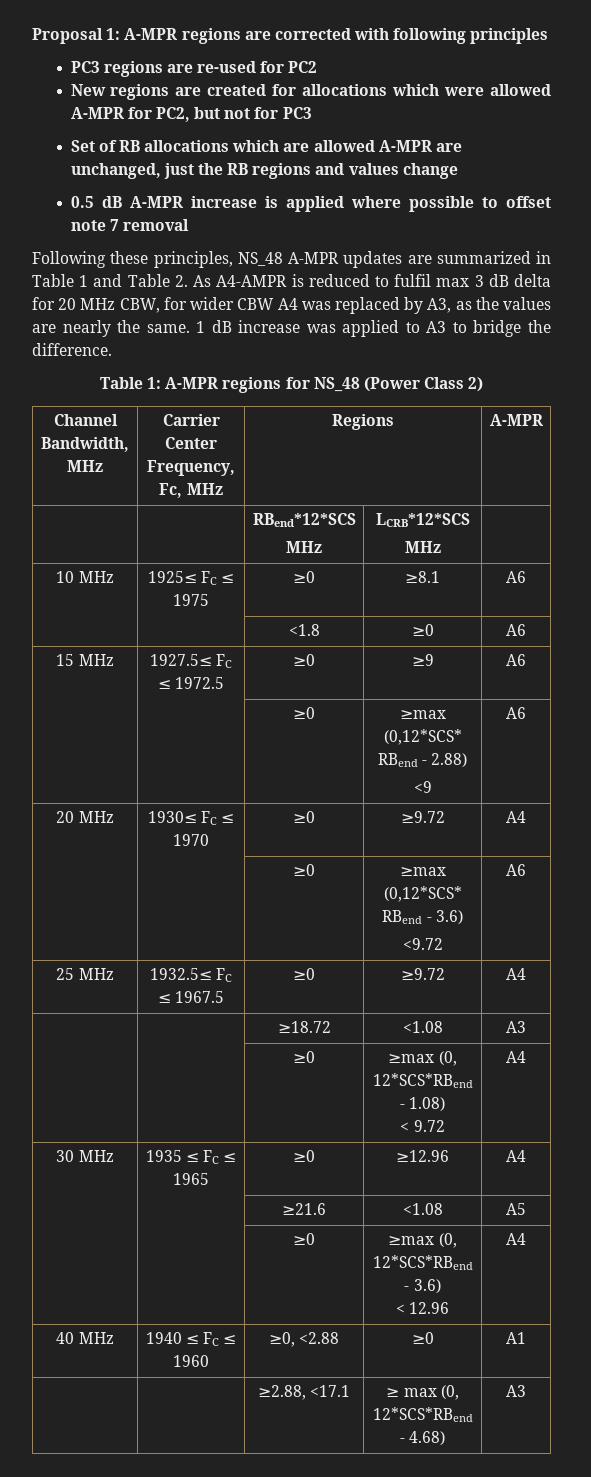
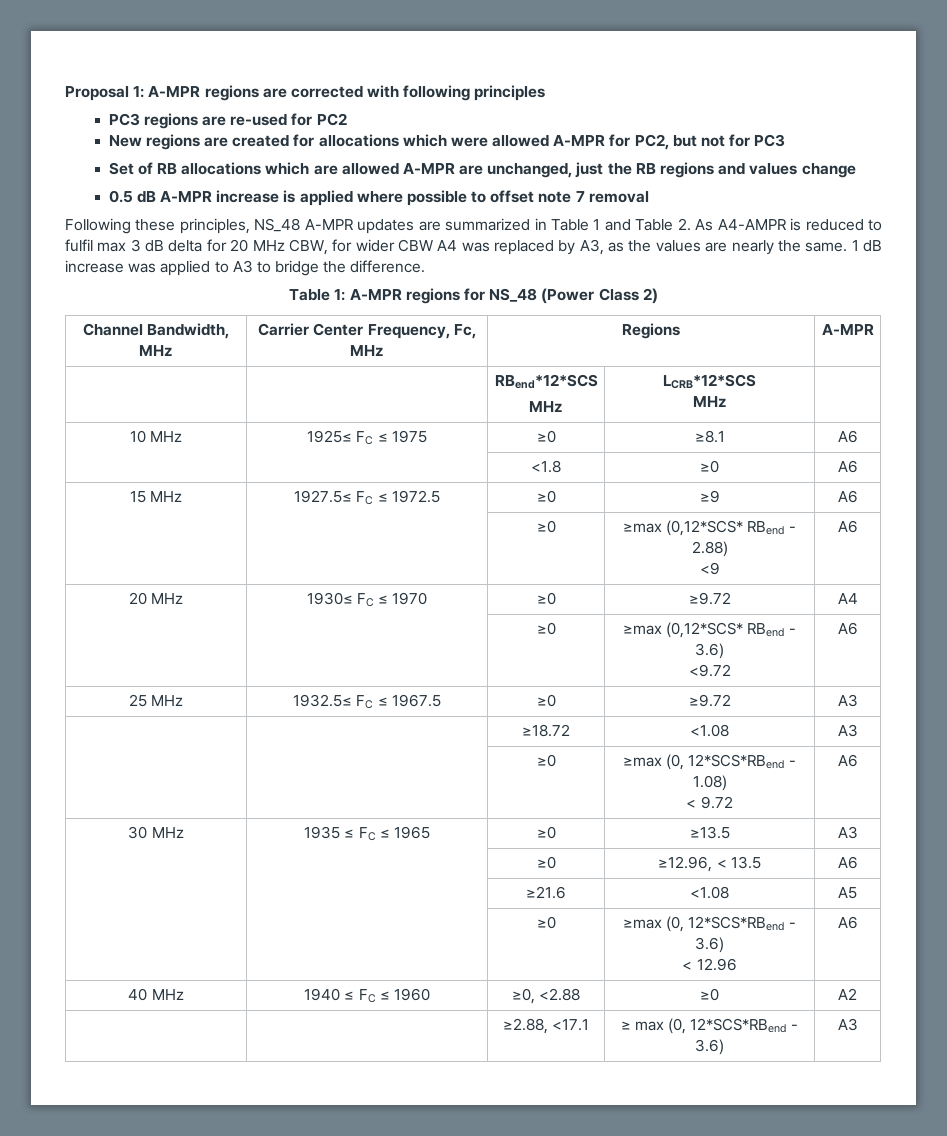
- 25 MHz | 1932.5≤ FC ≤ 1967.5 | ≥0 | ≥9.72 | A4
+ 25 MHz | 1932.5≤ FC ≤ 1967.5 | ≥0 | ≥9.72 | A3
  | | ≥0 | ≥max (0, 12*SCS*RBend - 1.08)
- < 9.72 | A4
+ < 9.72 | A6
- 30 MHz | 1935 ≤ FC ≤ 1965 | ≥0 | ≥12.96 | A4
+ 30 MHz | 1935 ≤ FC ≤ 1965 | ≥0 | ≥13.5 | A3
+ | | ≥0 | ≥12.96, < 13.5 | A6
  | | ≥0 | ≥max (0, 12*SCS*RBend - 3.6)
- < 12.96 | A4
+ < 12.96 | A6
- 40 MHz | 1940 ≤ FC ≤ 1960 | ≥0, <2.88 | ≥0 | A1
+ 40 MHz | 1940 ≤ FC ≤ 1960 | ≥0, <2.88 | ≥0 | A2
- | | ≥2.88, <17.1 | ≥ max (0, 12*SCS*RBend - 4.68) | A3
+ | | ≥2.88, <17.1 | ≥ max (0, 12*SCS*RBend - 3.6) | A3

